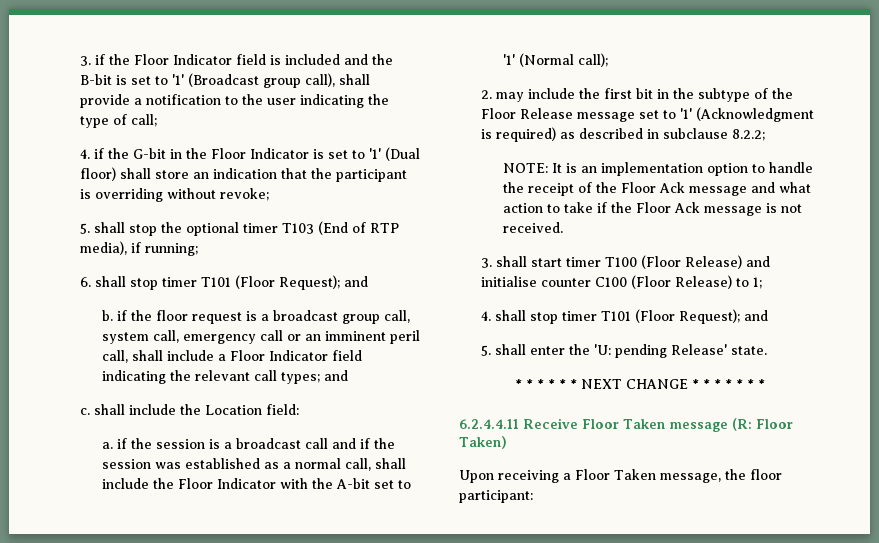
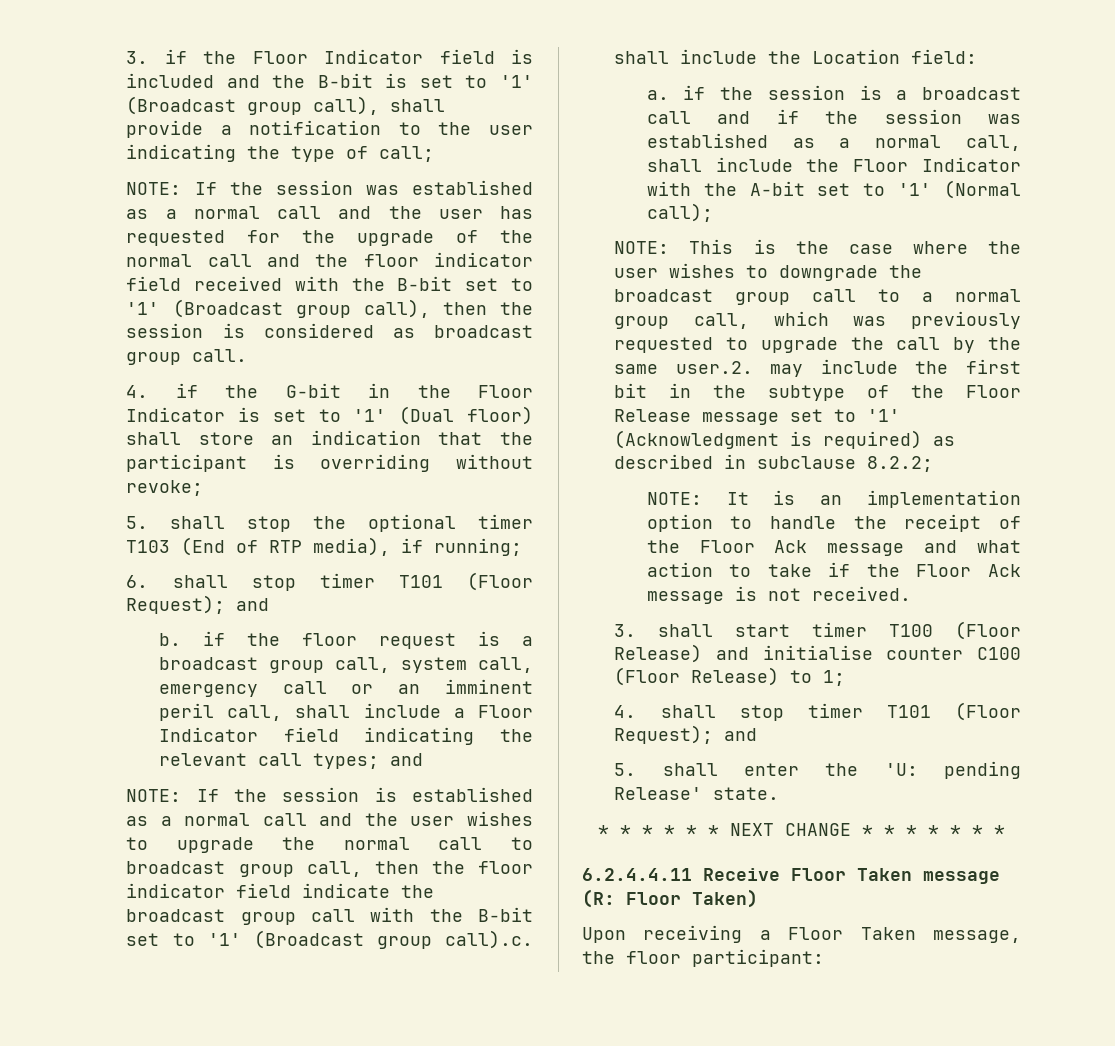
+ NOTE: If the session was established as a normal call and the user has requested for the upgrade of the normal call and the floor indicator field received with the B-bit set to '1' (Broadcast group call), then the session is considered as broadcast group call.
- c. shall include the Location field:
+ NOTE: If the session is established as a normal call and the user wishes to upgrade the normal call to broadcast group call, then the floor indicator field indicate the broadcast group call with the B-bit set to '1' (Broadcast group call).c. shall include the Location field:
- 2. may include the first bit in the subtype of the Floor Release message set to '1' (Acknowledgment is required) as described in subclause 8.2.2;
+ NOTE: This is the case where the user wishes to downgrade the broadcast group call to a normal group call, which was previously requested to upgrade the call by the same user.2. may include the first bit in the subtype of the Floor Release message set to '1' (Acknowledgment is required) as described in subclause 8.2.2;

